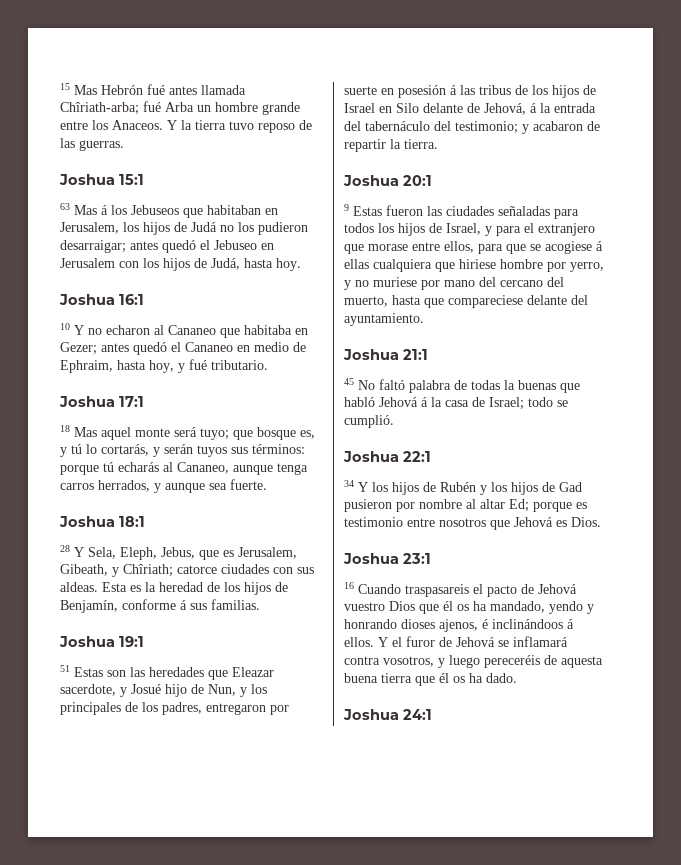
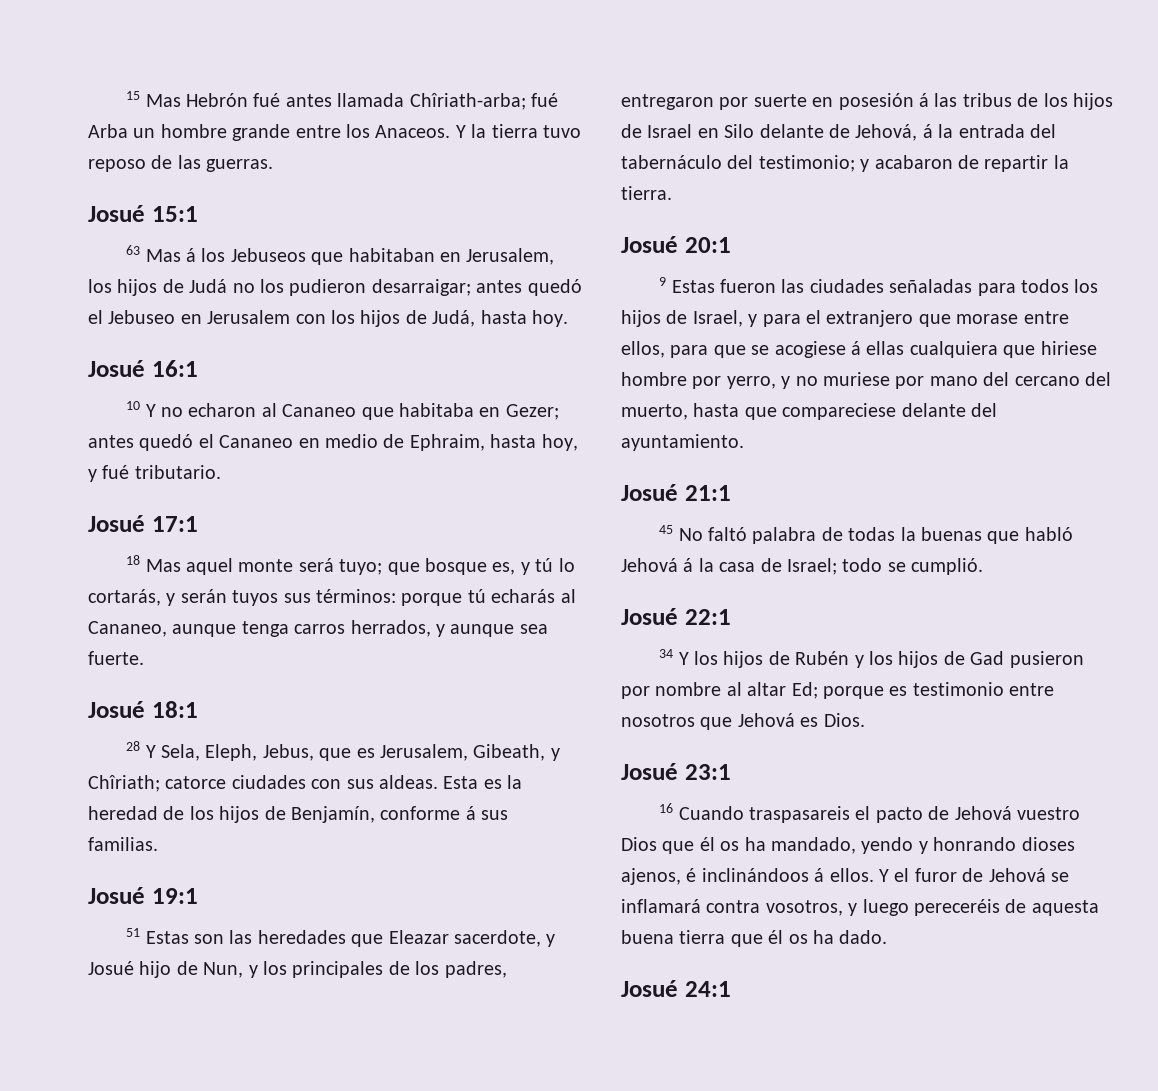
- Joshua 15:1
+ Josué 15:1
- Joshua 16:1
+ Josué 16:1
- Joshua 17:1
+ Josué 17:1
- Joshua 18:1
+ Josué 18:1
- Joshua 19:1
+ Josué 19:1
- Joshua 20:1
+ Josué 20:1
- Joshua 21:1
+ Josué 21:1
- Joshua 22:1
+ Josué 22:1
- Joshua 23:1
+ Josué 23:1
- Joshua 24:1
+ Josué 24:1

